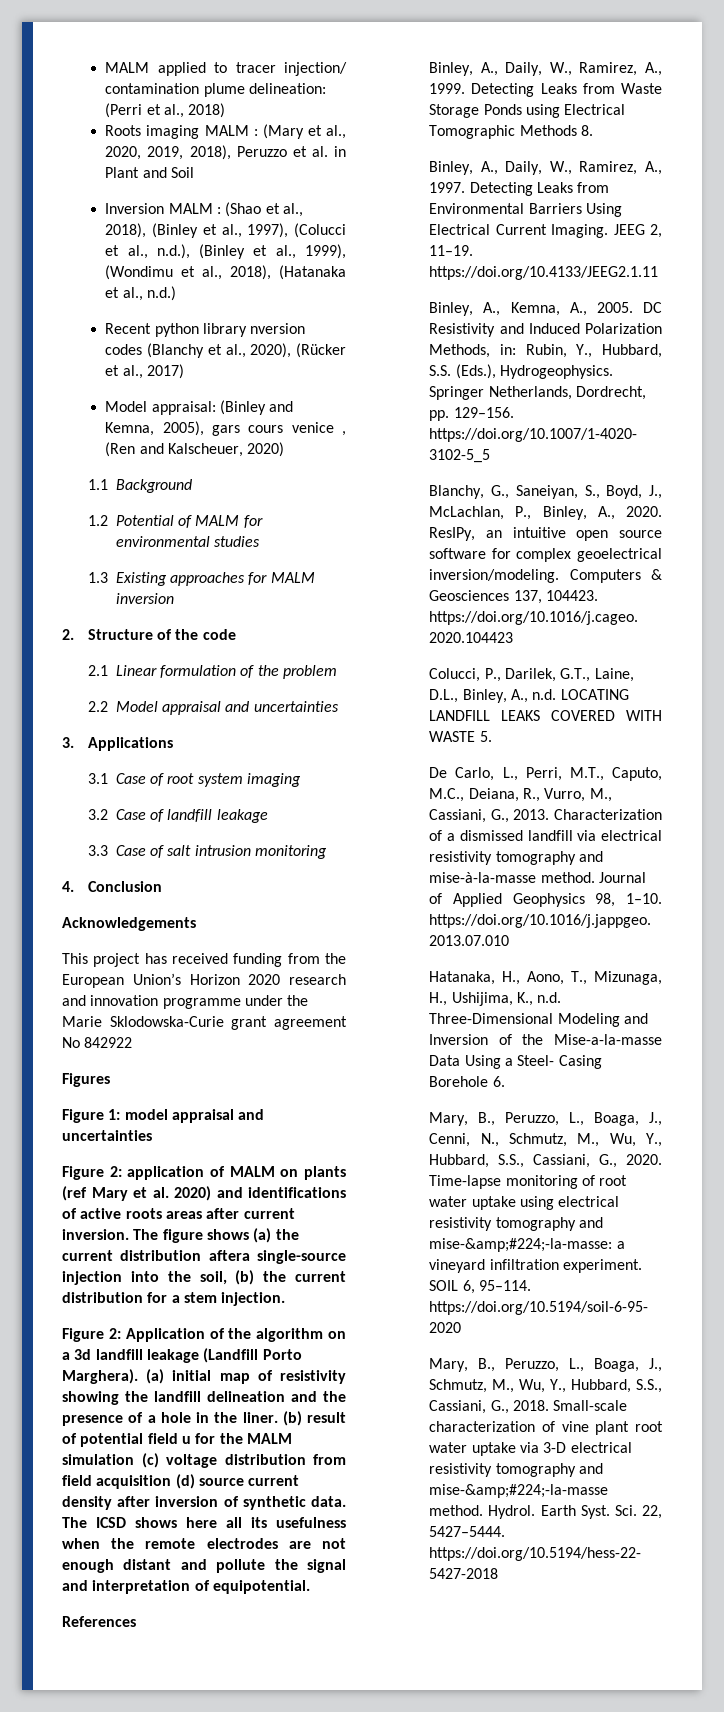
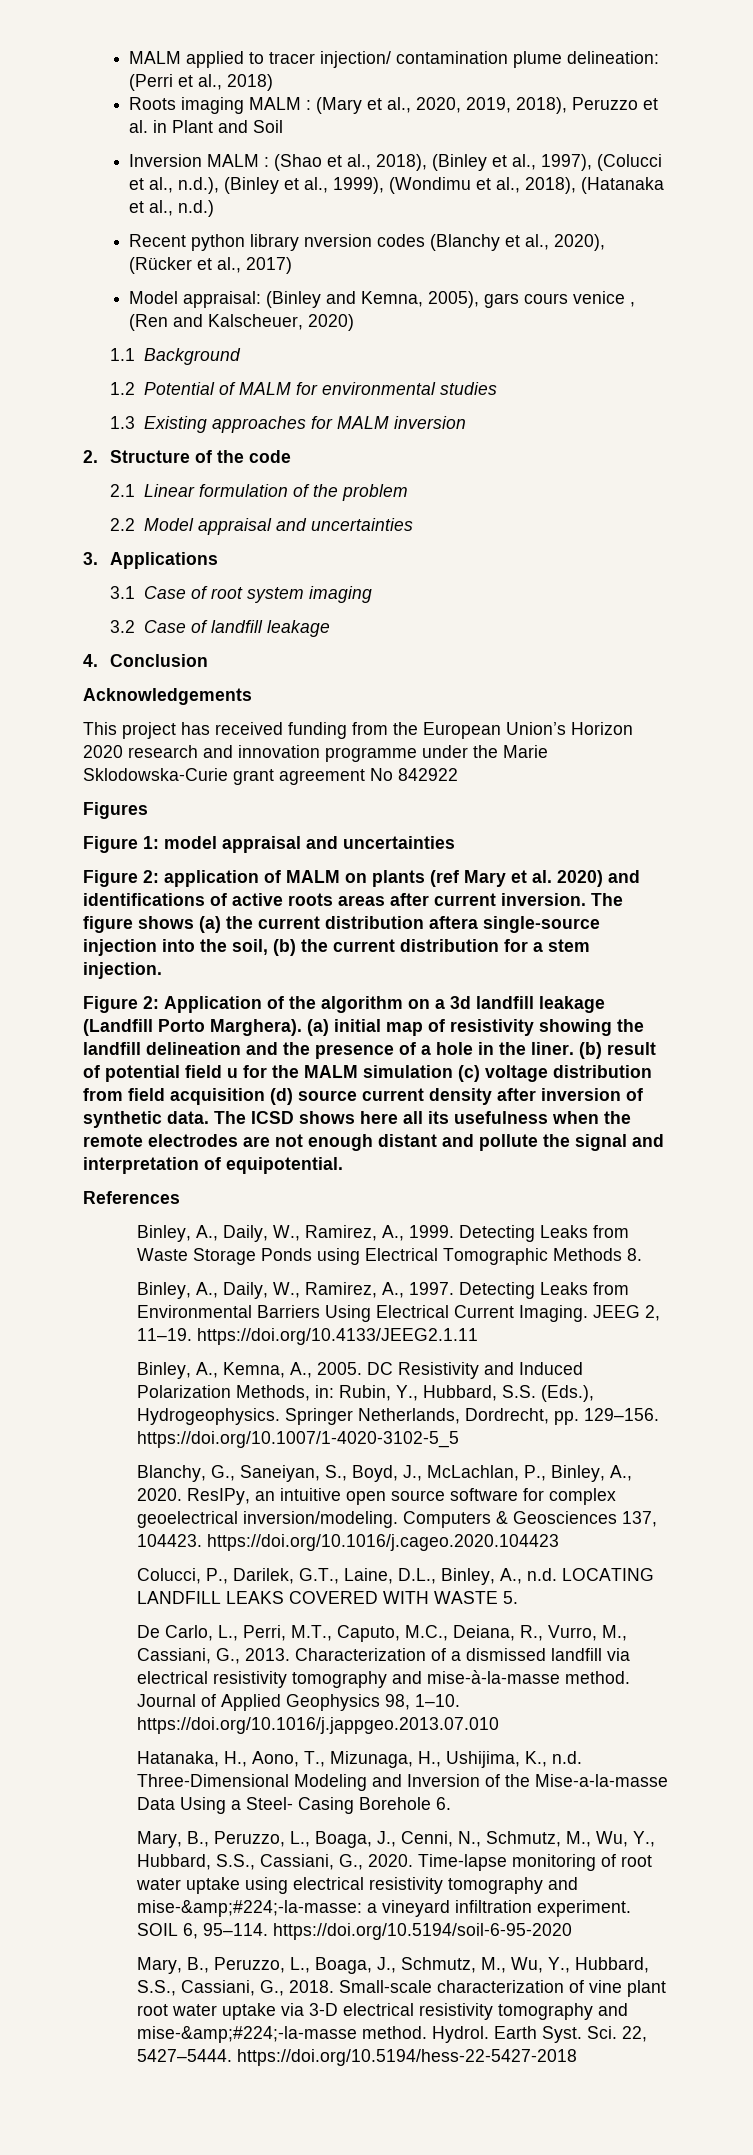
- 3.3 Case of salt intrusion monitoring

